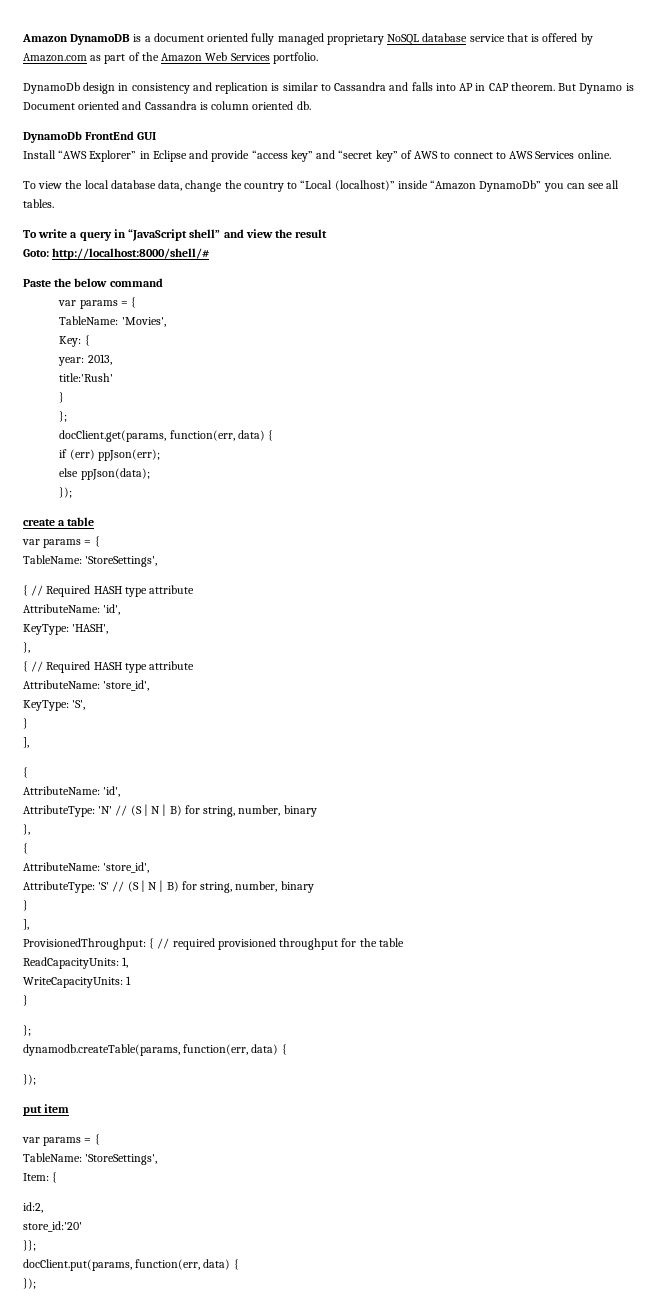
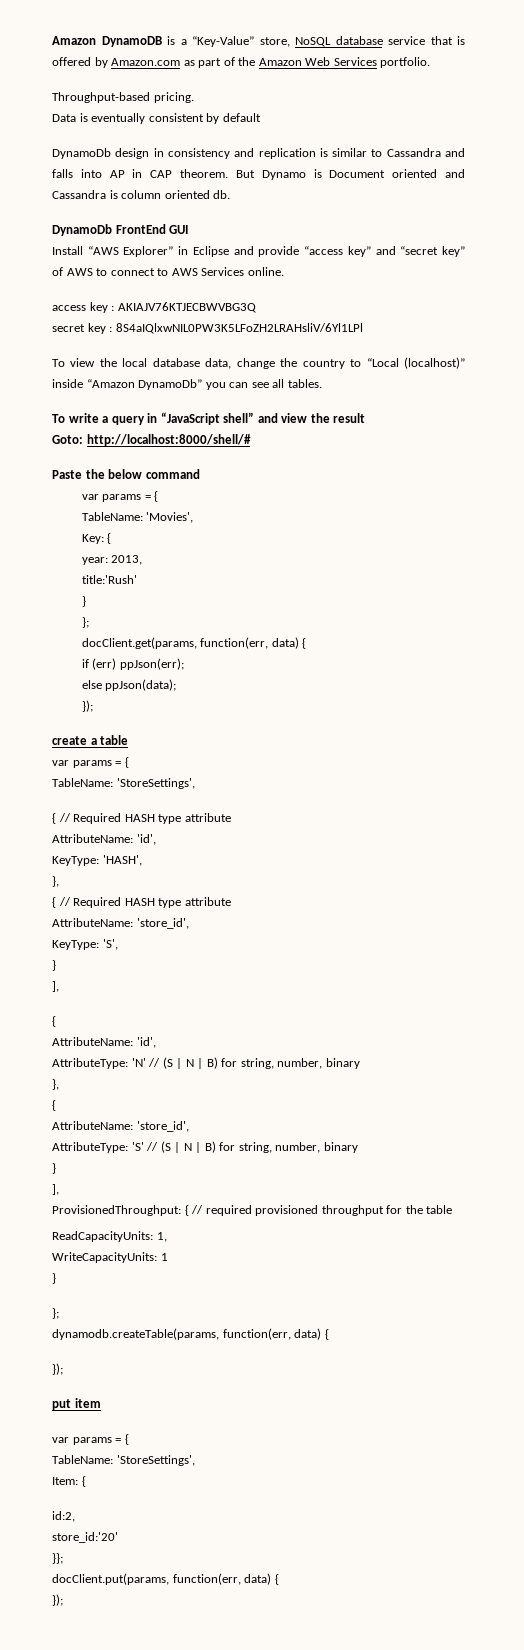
- Amazon DynamoDB is a document oriented fully managed proprietary NoSQL database service that is offered by Amazon.com as part of the Amazon Web Services portfolio.
+ Amazon DynamoDB is a “Key-Value” store, NoSQL database service that is offered by Amazon.com as part of the Amazon Web Services portfolio.
+ Throughput-based pricing.
+ Data is eventually consistent by default
+ access key : AKIAJV76KTJECBWVBG3Q
+ secret key : 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

